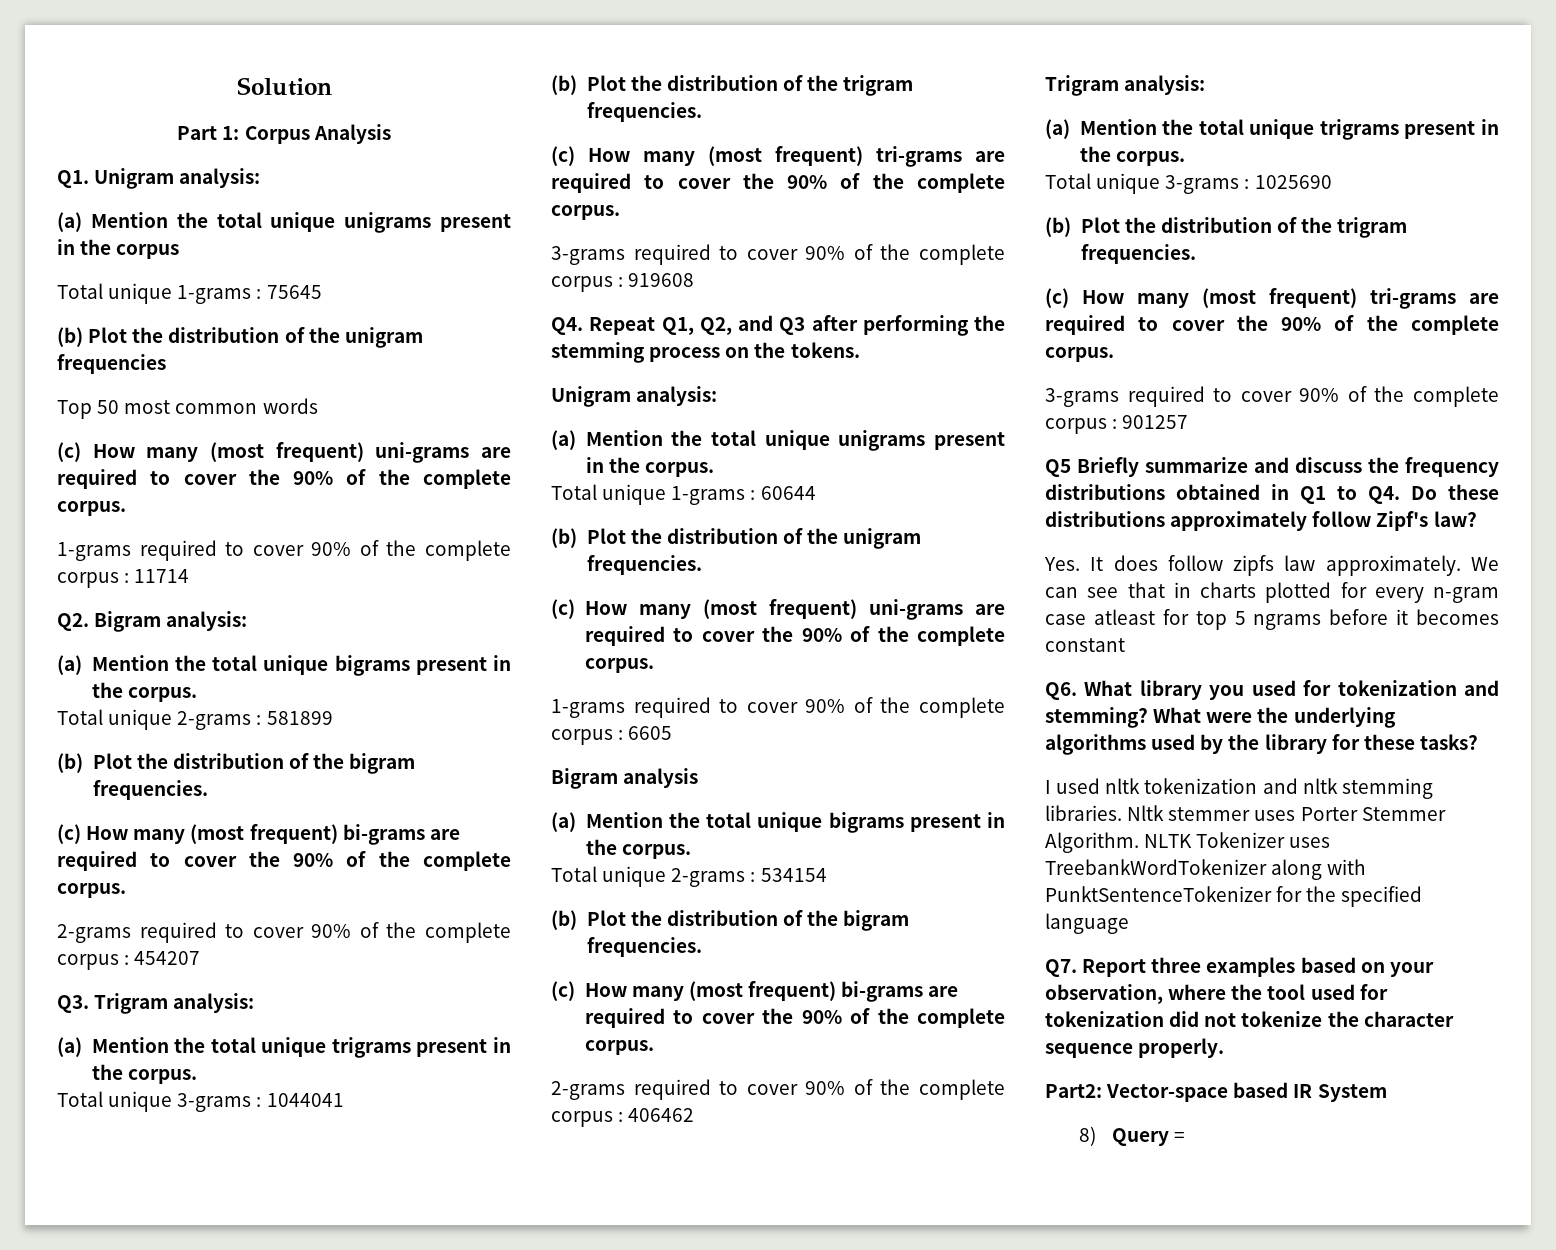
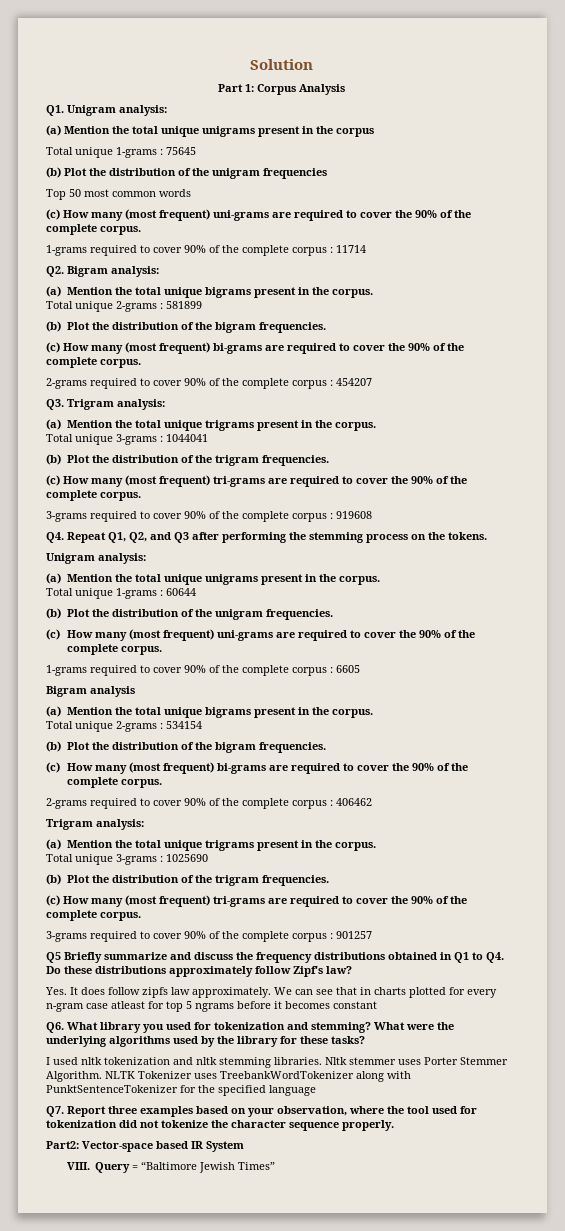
- 8) Query =
+ VIII. Query = “Baltimore Jewish Times”

